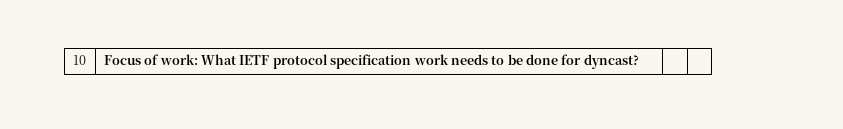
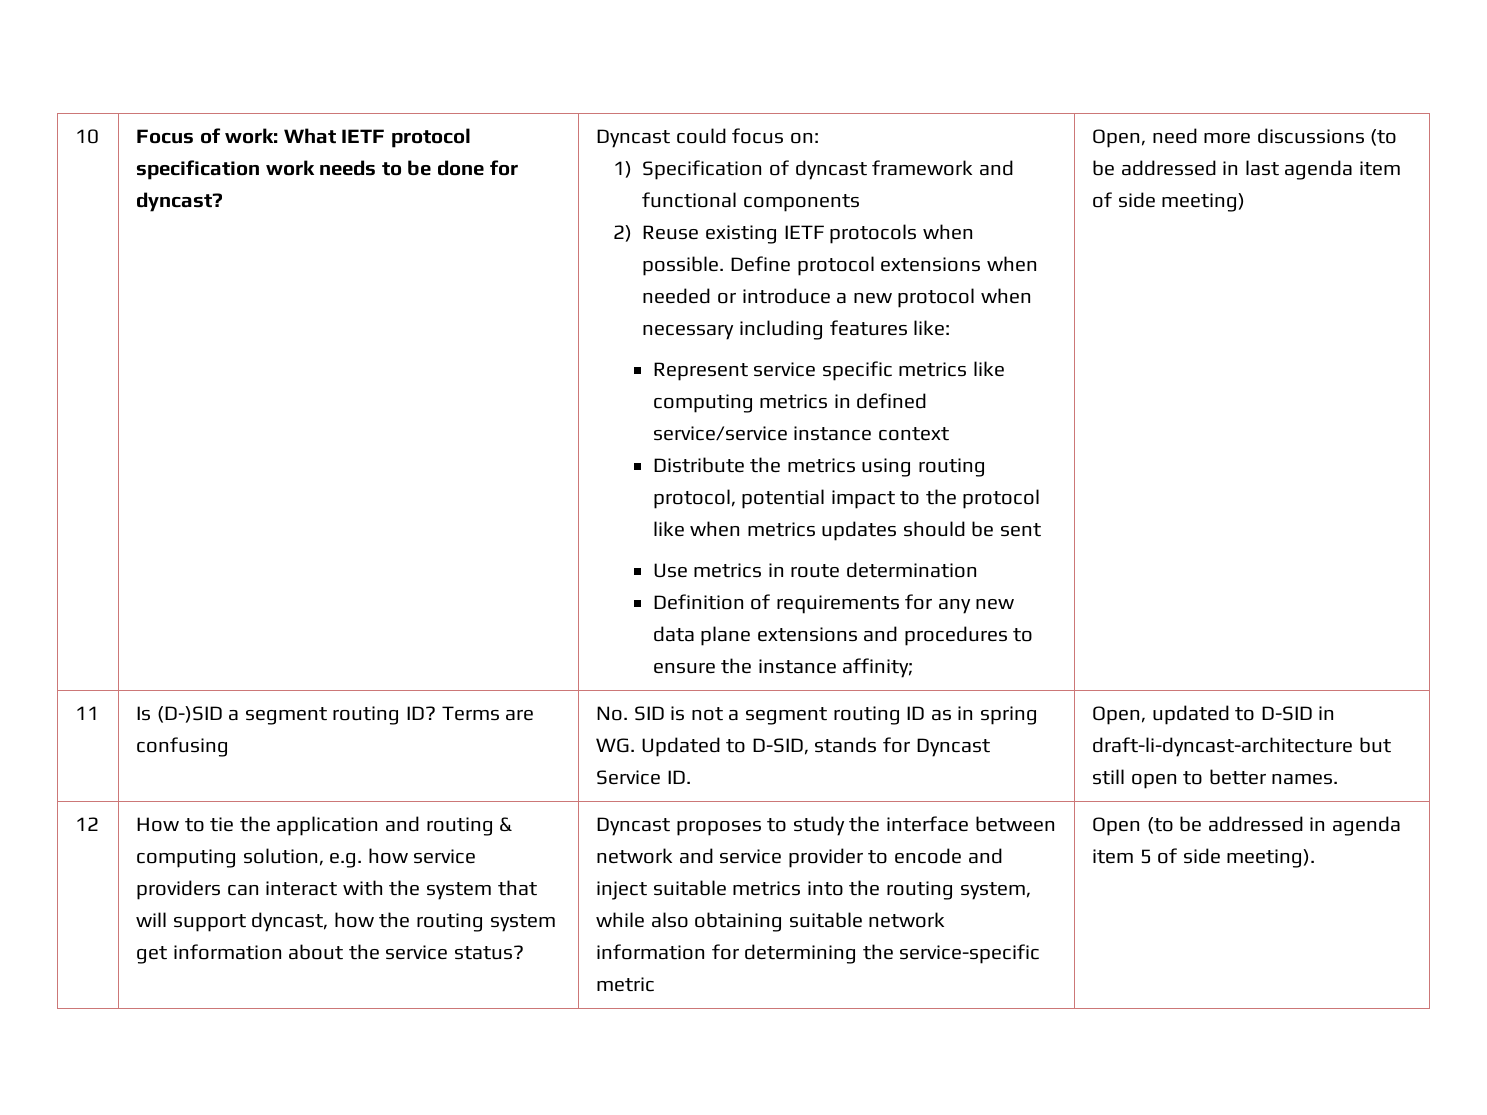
+ Dyncast could focus on:
+ 1) Specification of dyncast framework and functional components
+ 2) Reuse existing IETF protocols when possible. Define protocol extensions when needed or introduce a new protocol when necessary including features like:
+ Represent service specific metrics like computing metrics in defined service/service instance context
+ Distribute the metrics using routing protocol, potential impact to the protocol like when metrics updates should be sent
+ Use metrics in route determination
+ Definition of requirements for any new data plane extensions and procedures to ensure the instance affinity; | Open, need more discussions (to be addressed in last agenda item of side meeting)
+ 11 | Is (D-)SID a segment routing ID? Terms are confusing | No. SID is not a segment routing ID as in spring WG. Updated to D-SID, stands for Dyncast Service ID. | Open, updated to D-SID in draft-li-dyncast-architecture but still open to better names.
+ 12 | How to tie the application and routing & computing solution, e.g. how service providers can interact with the system that will support dyncast, how the routing system get information about the service status? | Dyncast proposes to study the interface between network and service provider to encode and inject suitable metrics into the routing system, while also obtaining suitable network information for determining the service-specific metric | Open (to be addressed in agenda item 5 of side meeting).

